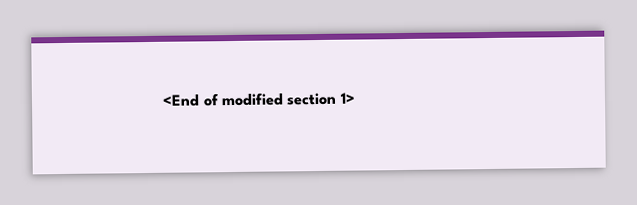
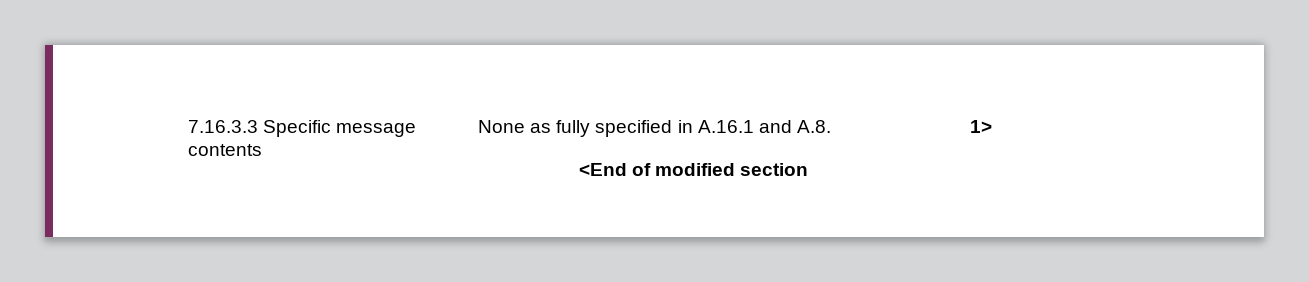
+ 7.16.3.3 Specific message contents
+ None as fully specified in A.16.1 and A.8.

